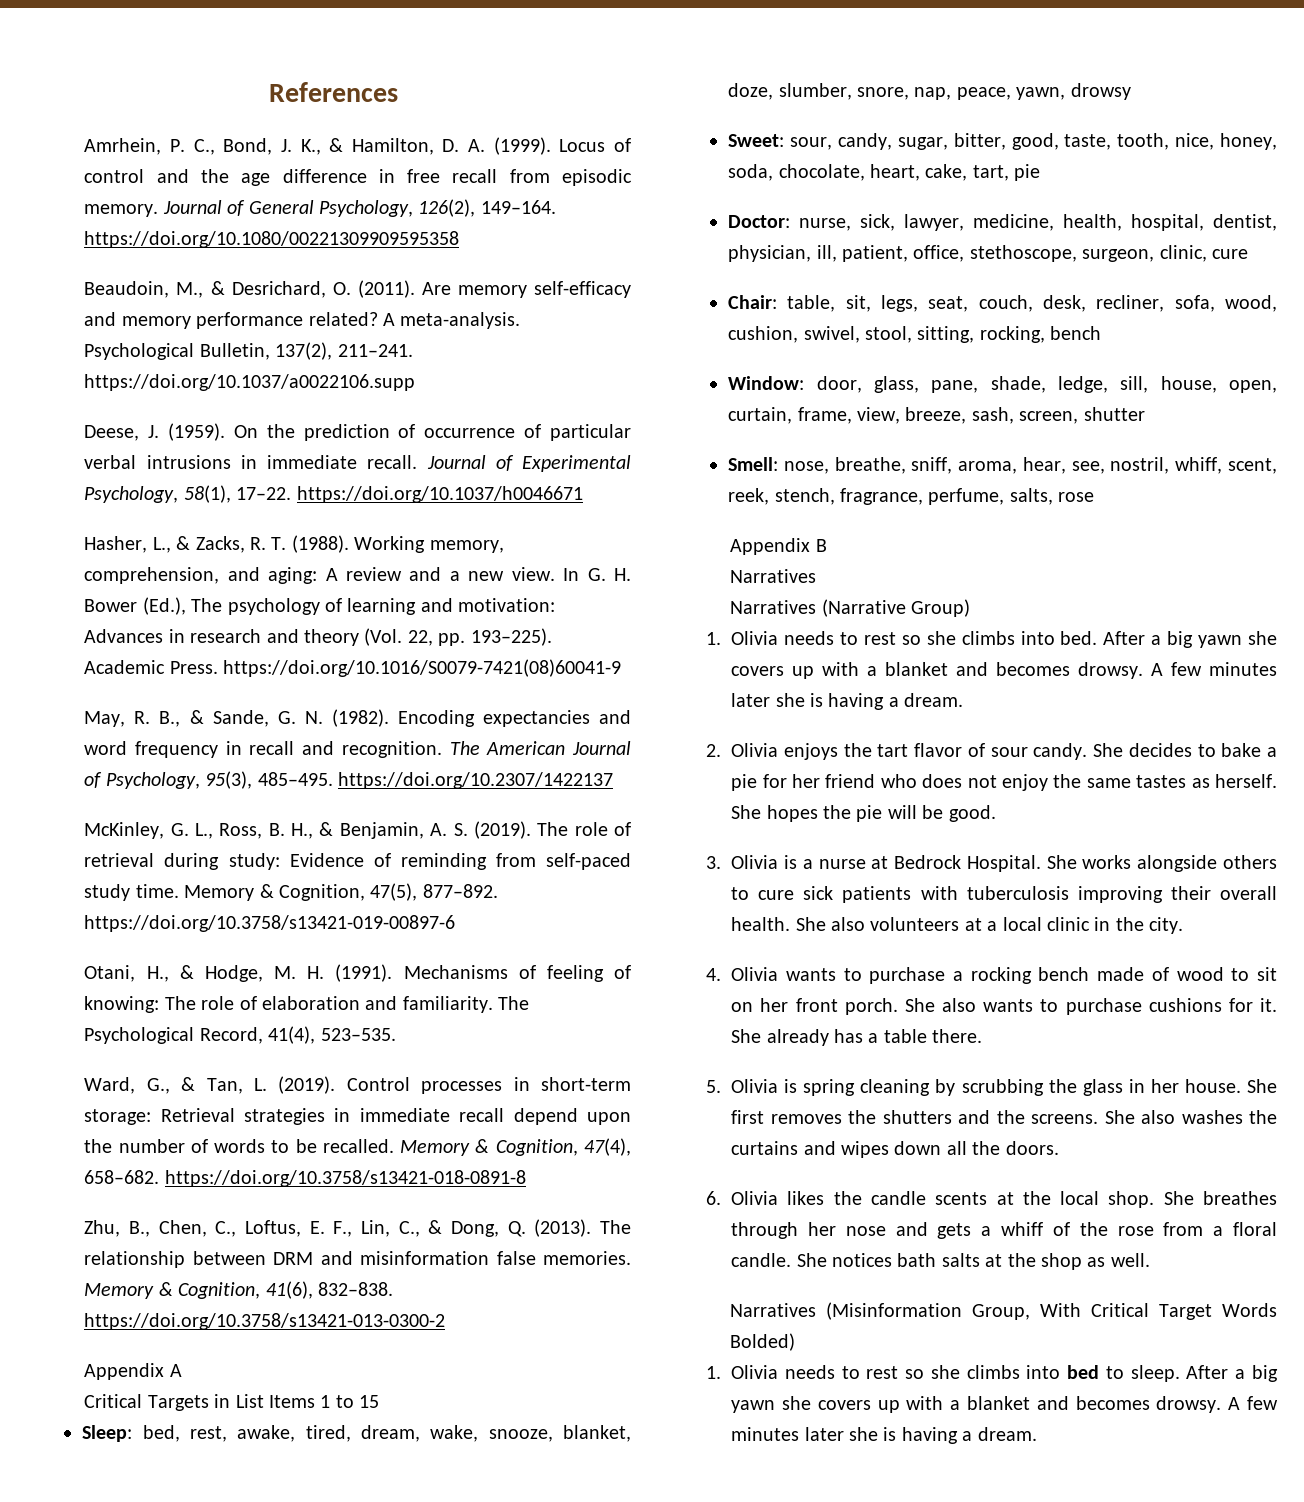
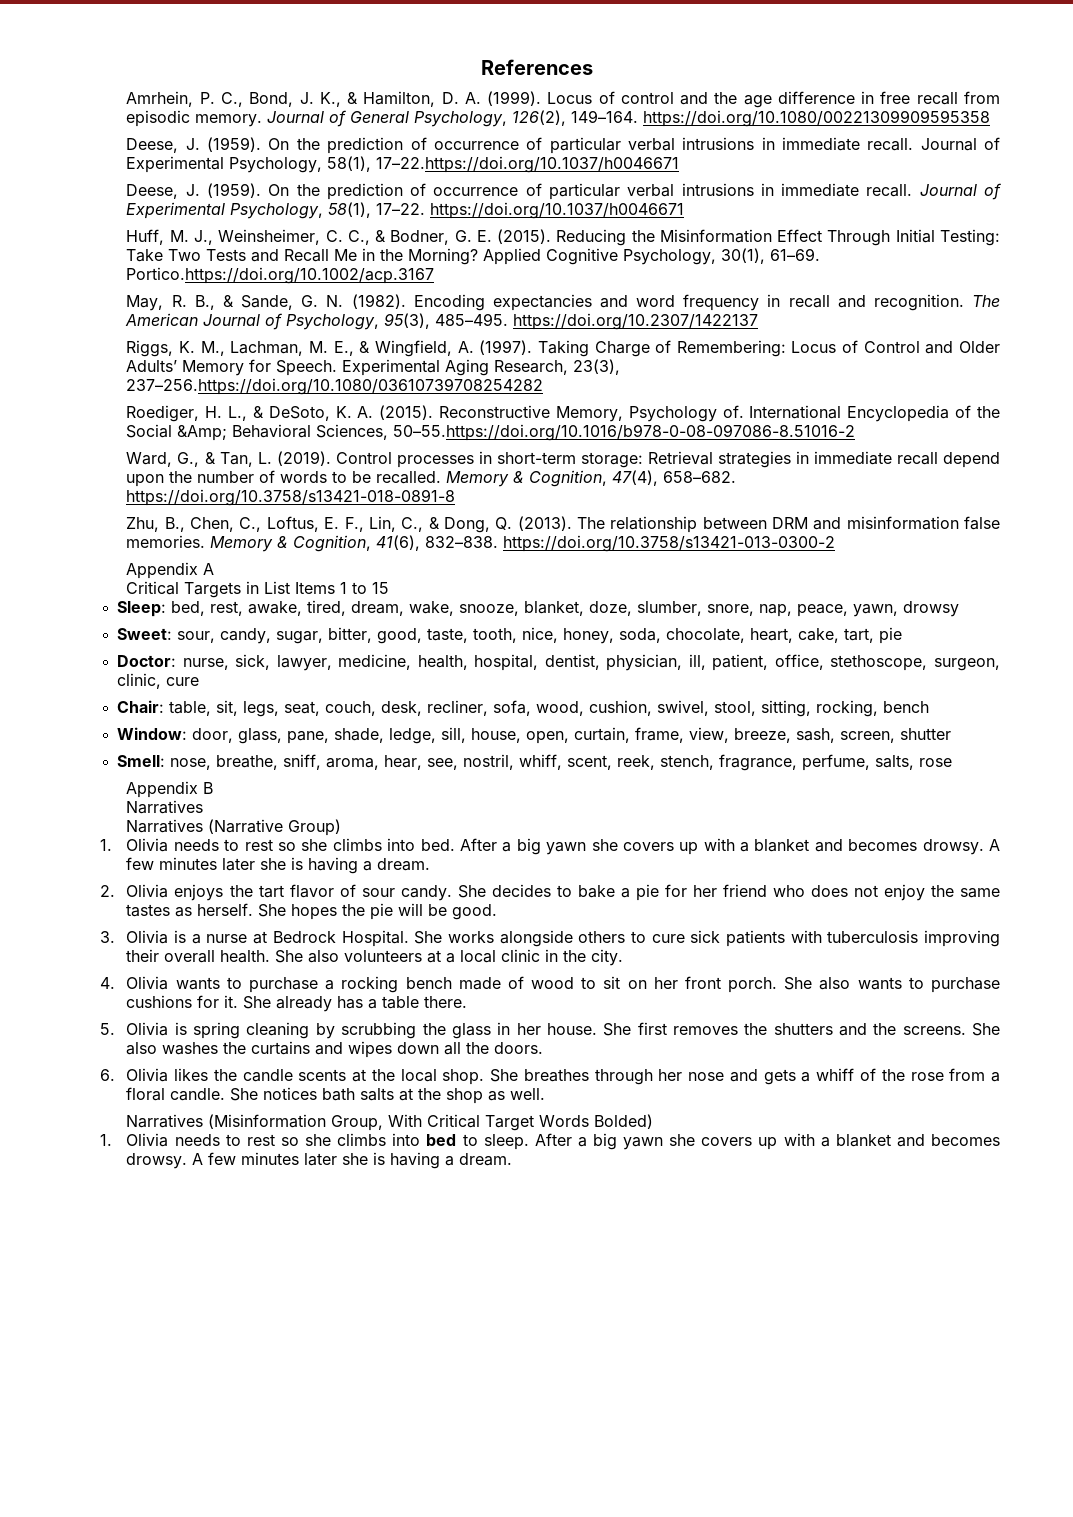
- Beaudoin, M., & Desrichard, O. (2011). Are memory self-efficacy and memory performance related? A meta-analysis. Psychological Bulletin, 137(2), 211–241. https://doi.org/10.1037/a0022106.supp
+ Deese, J. (1959). On the prediction of occurrence of particular verbal intrusions in immediate recall. Journal of Experimental Psychology, 58(1), 17–22.https://doi.org/10.1037/h0046671
- Hasher, L., & Zacks, R. T. (1988). Working memory, comprehension, and aging: A review and a new view. In G. H. Bower (Ed.), The psychology of learning and motivation: Advances in research and theory (Vol. 22, pp. 193–225). Academic Press. https://doi.org/10.1016/S0079-7421(08)60041-9
+ Huff, M. J., Weinsheimer, C. C., & Bodner, G. E. (2015). Reducing the Misinformation Effect Through Initial Testing: Take Two Tests and Recall Me in the Morning? Applied Cognitive Psychology, 30(1), 61–69. Portico.https://doi.org/10.1002/acp.3167
- McKinley, G. L., Ross, B. H., & Benjamin, A. S. (2019). The role of retrieval during study: Evidence of reminding from self-paced study time. Memory & Cognition, 47(5), 877–892. https://doi.org/10.3758/s13421-019-00897-6
- Otani, H., & Hodge, M. H. (1991). Mechanisms of feeling of knowing: The role of elaboration and familiarity. The Psychological Record, 41(4), 523–535.
+ Riggs, K. M., Lachman, M. E., & Wingfield, A. (1997). Taking Charge of Remembering: Locus of Control and Older Adults’ Memory for Speech. Experimental Aging Research, 23(3), 237–256.https://doi.org/10.1080/03610739708254282
+ Roediger, H. L., & DeSoto, K. A. (2015). Reconstructive Memory, Psychology of. International Encyclopedia of the Social &Amp; Behavioral Sciences, 50–55.https://doi.org/10.1016/b978-0-08-097086-8.51016-2

